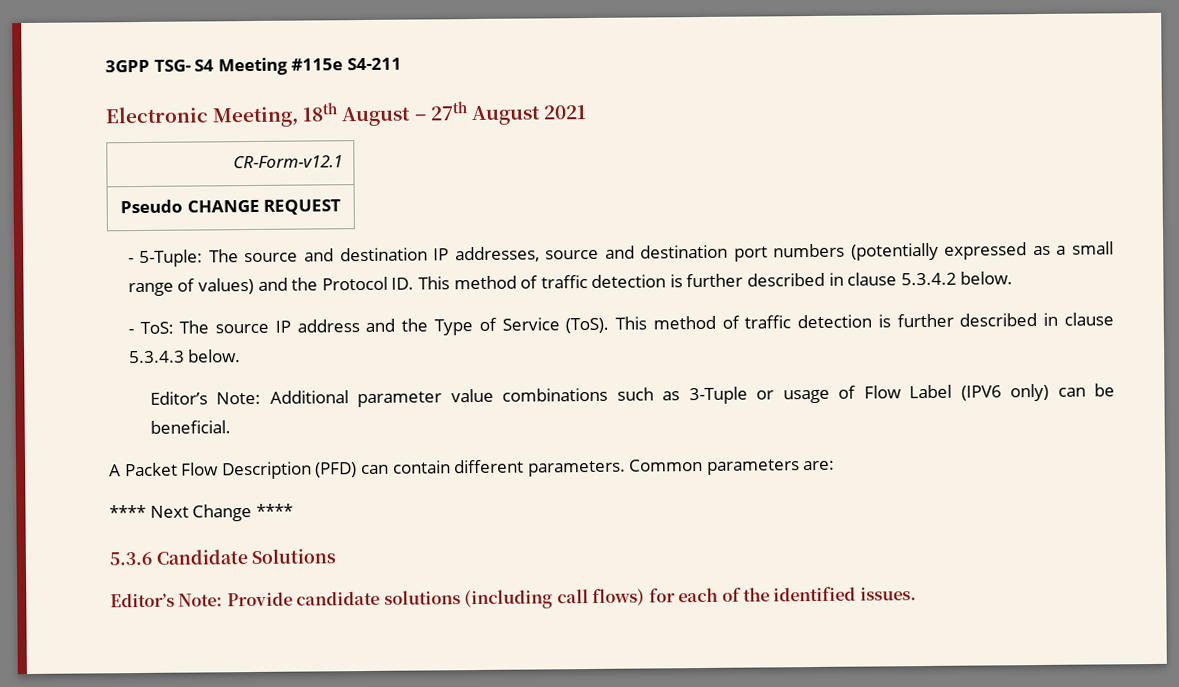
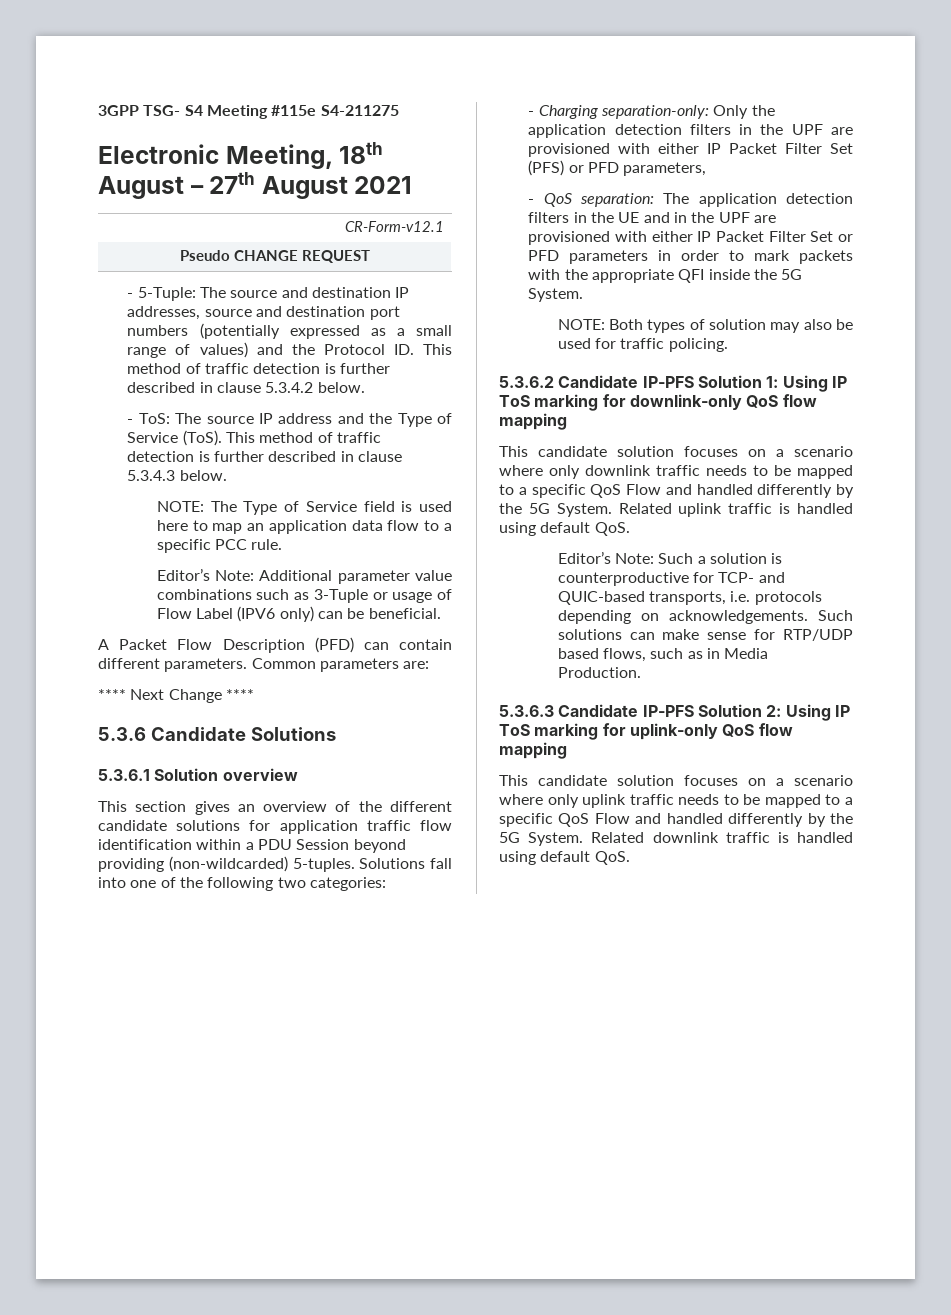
- 3GPP TSG- S4 Meeting #115e S4-211
+ 3GPP TSG- S4 Meeting #115e S4-211275
+ NOTE: The Type of Service field is used here to map an application data flow to a specific PCC rule.
- Editor’s Note: Provide candidate solutions (including call flows) for each of the identified issues.
+ 5.3.6.1 Solution overview
+ This section gives an overview of the different candidate solutions for application traffic flow identification within a PDU Session beyond providing (non-wildcarded) 5-tuples. Solutions fall into one of the following two categories:
+ - Charging separation-only: Only the application detection filters in the UPF are provisioned with either IP Packet Filter Set (PFS) or PFD parameters,
+ - QoS separation: The application detection filters in the UE and in the UPF are provisioned with either IP Packet Filter Set or PFD parameters in order to mark packets with the appropriate QFI inside the 5G System.
+ NOTE: Both types of solution may also be used for traffic policing.
+ 5.3.6.2 Candidate IP-PFS Solution 1: Using IP ToS marking for downlink-only QoS flow mapping
+ This candidate solution focuses on a scenario where only downlink traffic needs to be mapped to a specific QoS Flow and handled differently by the 5G System. Related uplink traffic is handled using default QoS.
+ Editor’s Note: Such a solution is counterproductive for TCP- and QUIC-based transports, i.e. protocols depending on acknowledgements. Such solutions can make sense for RTP/UDP based flows, such as in Media Production.
+ 5.3.6.3 Candidate IP-PFS Solution 2: Using IP ToS marking for uplink-only QoS flow mapping
+ This candidate solution focuses on a scenario where only uplink traffic needs to be mapped to a specific QoS Flow and handled differently by the 5G System. Related downlink traffic is handled using default QoS.

